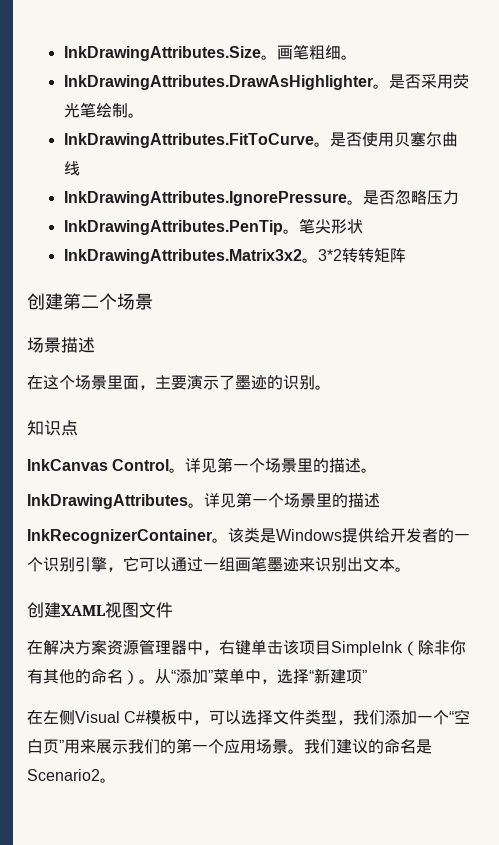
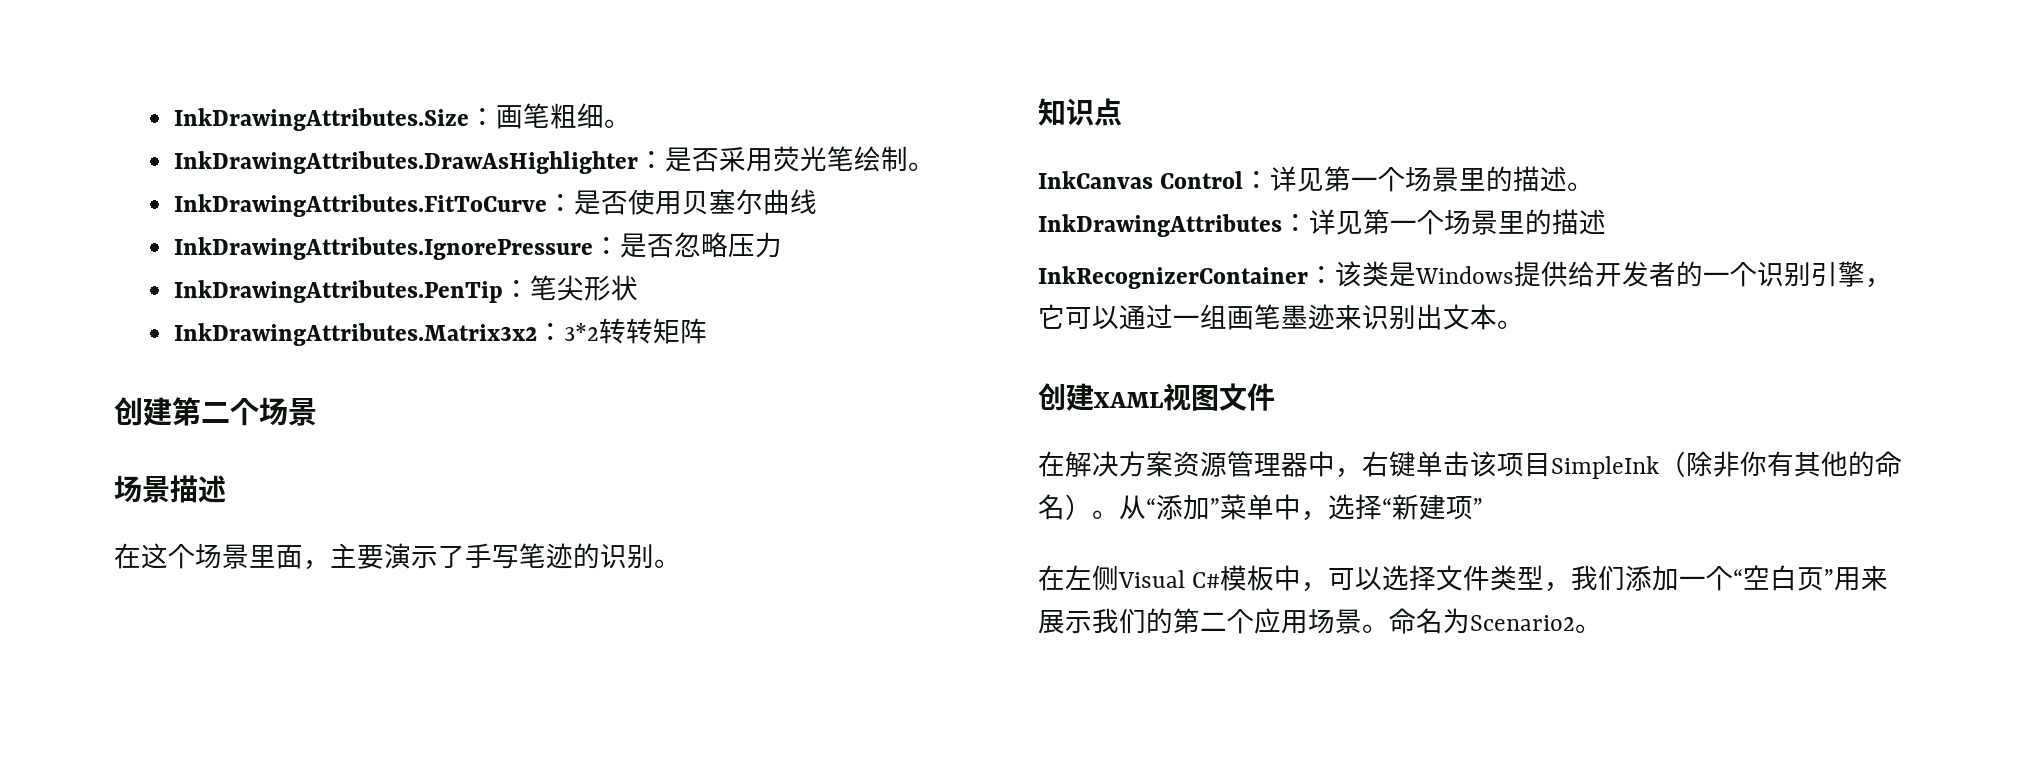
- InkDrawingAttributes.Size。画笔粗细。
+ InkDrawingAttributes.Size：画笔粗细。
- InkDrawingAttributes.DrawAsHighlighter。是否采用荧光笔绘制。
+ InkDrawingAttributes.DrawAsHighlighter：是否采用荧光笔绘制。
- InkDrawingAttributes.FitToCurve。是否使用贝塞尔曲线
+ InkDrawingAttributes.FitToCurve：是否使用贝塞尔曲线
- InkDrawingAttributes.IgnorePressure。是否忽略压力
+ InkDrawingAttributes.IgnorePressure：是否忽略压力
- InkDrawingAttributes.PenTip。笔尖形状
+ InkDrawingAttributes.PenTip：笔尖形状
- InkDrawingAttributes.Matrix3x2。3*2转转矩阵
+ InkDrawingAttributes.Matrix3x2：3*2转转矩阵
- 在这个场景里面，主要演示了墨迹的识别。
+ 在这个场景里面，主要演示了手写笔迹的识别。
- InkCanvas Control。详见第一个场景里的描述。
+ InkCanvas Control：详见第一个场景里的描述。
- InkDrawingAttributes。详见第一个场景里的描述
+ InkDrawingAttributes：详见第一个场景里的描述
- InkRecognizerContainer。该类是Windows提供给开发者的一个识别引擎，它可以通过一组画笔墨迹来识别出文本。
+ InkRecognizerContainer：该类是Windows提供给开发者的一个识别引擎，它可以通过一组画笔墨迹来识别出文本。
- 在左侧Visual C#模板中，可以选择文件类型，我们添加一个“空白页”用来展示我们的第一个应用场景。
+ 在左侧Visual C#模板中，可以选择文件类型，我们添加一个“空白页”用来展示我们的第二个应用场景。
- 我们建议的命名是Scenario2。
+ 命名为Scenario2。

